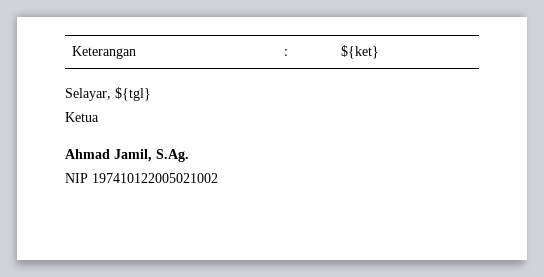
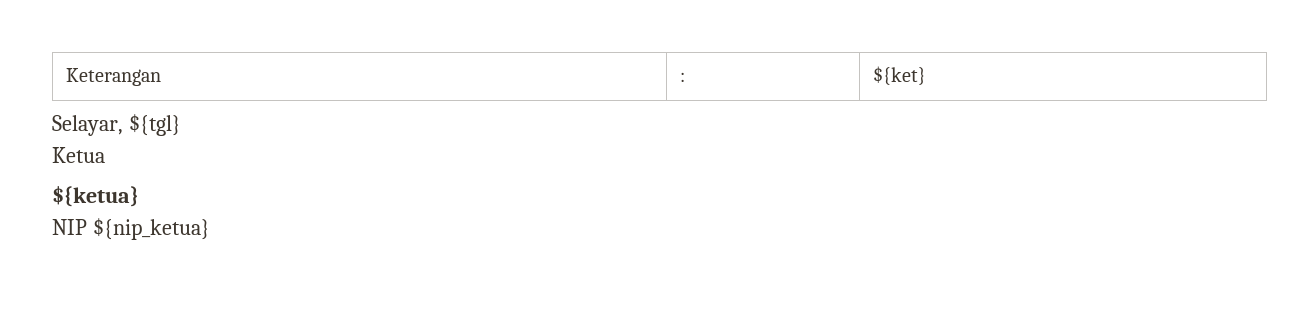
- Ahmad Jamil, S.Ag.
+ ${ketua}
- NIP 197410122005021002
+ NIP ${nip_ketua}

